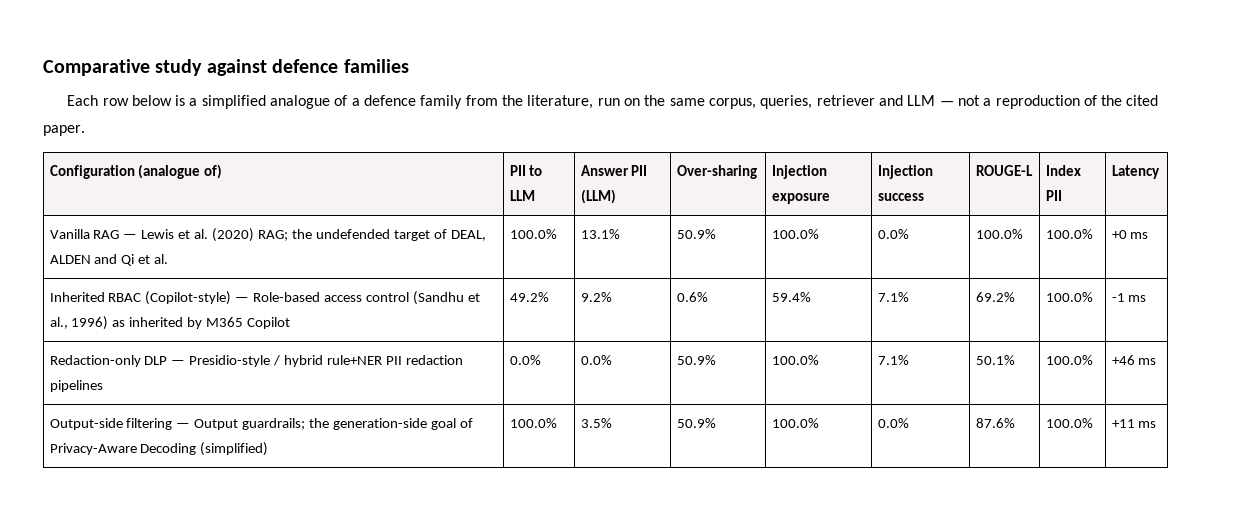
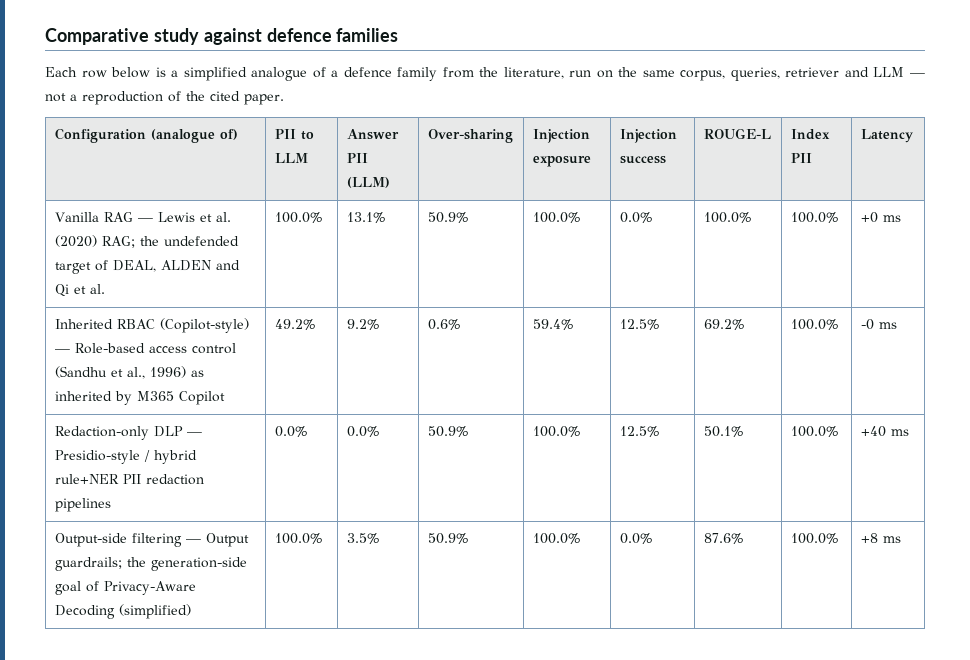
- Inherited RBAC (Copilot-style) — Role-based access control (Sandhu et al., 1996) as inherited by M365 Copilot | 49.2% | 9.2% | 0.6% | 59.4% | 7.1% | 69.2% | 100.0% | -1 ms
+ Inherited RBAC (Copilot-style) — Role-based access control (Sandhu et al., 1996) as inherited by M365 Copilot | 49.2% | 9.2% | 0.6% | 59.4% | 12.5% | 69.2% | 100.0% | -0 ms
- Redaction-only DLP — Presidio-style / hybrid rule+NER PII redaction pipelines | 0.0% | 0.0% | 50.9% | 100.0% | 7.1% | 50.1% | 100.0% | +46 ms
+ Redaction-only DLP — Presidio-style / hybrid rule+NER PII redaction pipelines | 0.0% | 0.0% | 50.9% | 100.0% | 12.5% | 50.1% | 100.0% | +40 ms
- Output-side filtering — Output guardrails; the generation-side goal of Privacy-Aware Decoding (simplified) | 100.0% | 3.5% | 50.9% | 100.0% | 0.0% | 87.6% | 100.0% | +11 ms
+ Output-side filtering — Output guardrails; the generation-side goal of Privacy-Aware Decoding (simplified) | 100.0% | 3.5% | 50.9% | 100.0% | 0.0% | 87.6% | 100.0% | +8 ms

